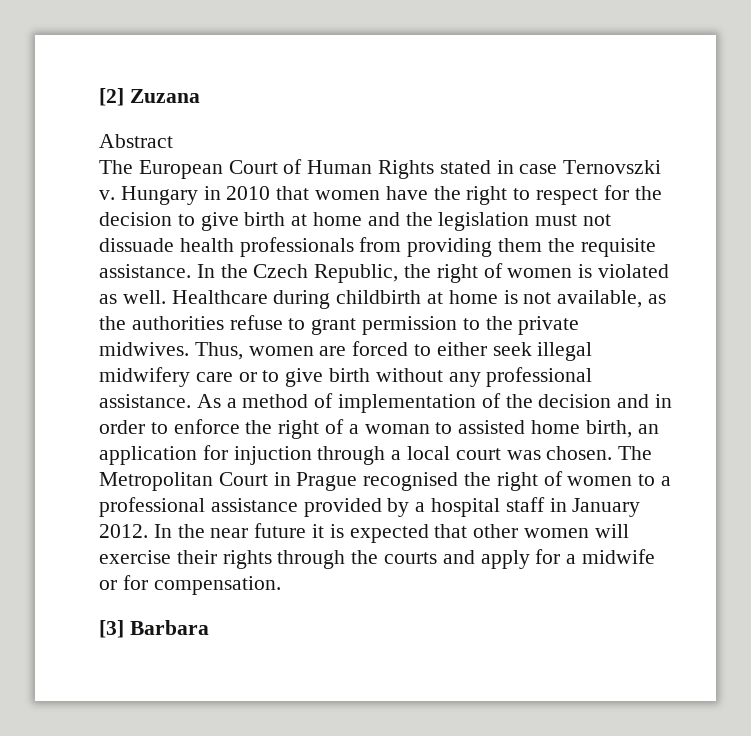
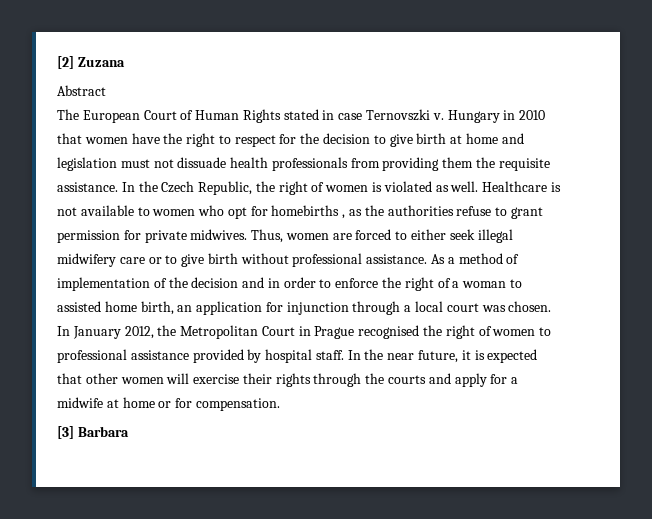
- Hungary in 2010 that women have the right to respect for the decision to give birth at home and the legislation must not dissuade health professionals from providing them the requisite assistance.
+ Hungary in 2010 that women have the right to respect for the decision to give birth at home and legislation must not dissuade health professionals from providing them the requisite assistance.
- Healthcare during childbirth at home is not available, as the authorities refuse to grant permission to the private midwives.
+ Healthcare is not available to women who opt for homebirths , as the authorities refuse to grant permission for private midwives.
- Thus, women are forced to either seek illegal midwifery care or to give birth without any professional assistance.
+ Thus, women are forced to either seek illegal midwifery care or to give birth without professional assistance.
- As a method of implementation of the decision and in order to enforce the right of a woman to assisted home birth, an application for injuction through a local court was chosen.
+ As a method of implementation of the decision and in order to enforce the right of a woman to assisted home birth, an application for injunction through a local court was chosen.
- The Metropolitan Court in Prague recognised the right of women to a professional assistance provided by a hospital staff in January 2012.
+ In January 2012, the Metropolitan Court in Prague recognised the right of women to professional assistance provided by hospital staff.
- In the near future it is expected that other women will exercise their rights through the courts and apply for a midwife or for compensation.
+ In the near future, it is expected that other women will exercise their rights through the courts and apply for a midwife at home or for compensation.

